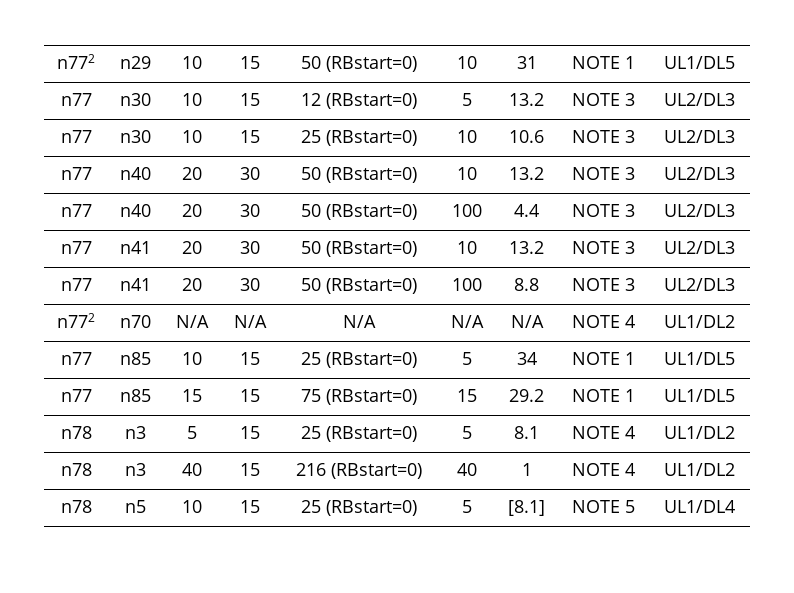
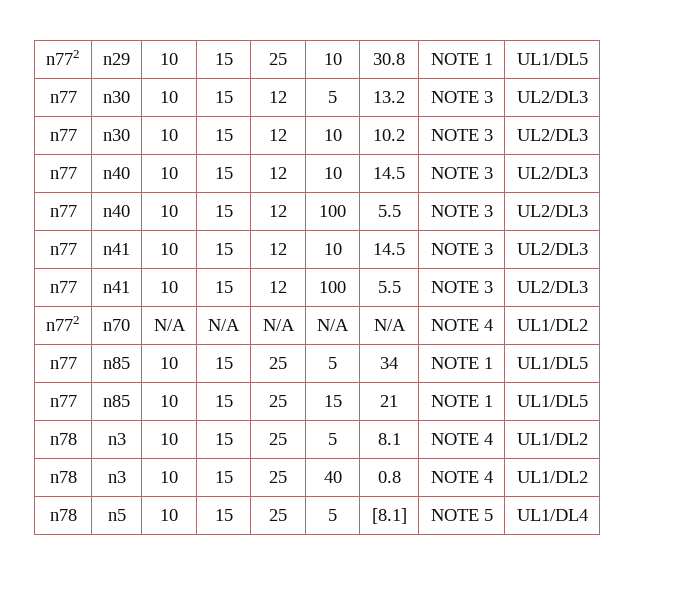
- n772 | n29 | 10 | 15 | 50 (RBstart=0) | 10 | 31 | NOTE 1 | UL1/DL5
+ n772 | n29 | 10 | 15 | 25 | 10 | 30.8 | NOTE 1 | UL1/DL5
- n77 | n30 | 10 | 15 | 12 (RBstart=0) | 5 | 13.2 | NOTE 3 | UL2/DL3
+ n77 | n30 | 10 | 15 | 12 | 5 | 13.2 | NOTE 3 | UL2/DL3
- n77 | n30 | 10 | 15 | 25 (RBstart=0) | 10 | 10.6 | NOTE 3 | UL2/DL3
- n77 | n40 | 20 | 30 | 50 (RBstart=0) | 10 | 13.2 | NOTE 3 | UL2/DL3
- n77 | n40 | 20 | 30 | 50 (RBstart=0) | 100 | 4.4 | NOTE 3 | UL2/DL3
- n77 | n41 | 20 | 30 | 50 (RBstart=0) | 10 | 13.2 | NOTE 3 | UL2/DL3
- n77 | n41 | 20 | 30 | 50 (RBstart=0) | 100 | 8.8 | NOTE 3 | UL2/DL3
+ n77 | n30 | 10 | 15 | 12 | 10 | 10.2 | NOTE 3 | UL2/DL3
+ n77 | n40 | 10 | 15 | 12 | 10 | 14.5 | NOTE 3 | UL2/DL3
+ n77 | n40 | 10 | 15 | 12 | 100 | 5.5 | NOTE 3 | UL2/DL3
+ n77 | n41 | 10 | 15 | 12 | 10 | 14.5 | NOTE 3 | UL2/DL3
+ n77 | n41 | 10 | 15 | 12 | 100 | 5.5 | NOTE 3 | UL2/DL3
- n77 | n85 | 10 | 15 | 25 (RBstart=0) | 5 | 34 | NOTE 1 | UL1/DL5
+ n77 | n85 | 10 | 15 | 25 | 5 | 34 | NOTE 1 | UL1/DL5
- n77 | n85 | 15 | 15 | 75 (RBstart=0) | 15 | 29.2 | NOTE 1 | UL1/DL5
+ n77 | n85 | 10 | 15 | 25 | 15 | 21 | NOTE 1 | UL1/DL5
- n78 | n3 | 5 | 15 | 25 (RBstart=0) | 5 | 8.1 | NOTE 4 | UL1/DL2
+ n78 | n3 | 10 | 15 | 25 | 5 | 8.1 | NOTE 4 | UL1/DL2
- n78 | n3 | 40 | 15 | 216 (RBstart=0) | 40 | 1 | NOTE 4 | UL1/DL2
+ n78 | n3 | 10 | 15 | 25 | 40 | 0.8 | NOTE 4 | UL1/DL2
- n78 | n5 | 10 | 15 | 25 (RBstart=0) | 5 | [8.1] | NOTE 5 | UL1/DL4
+ n78 | n5 | 10 | 15 | 25 | 5 | [8.1] | NOTE 5 | UL1/DL4

